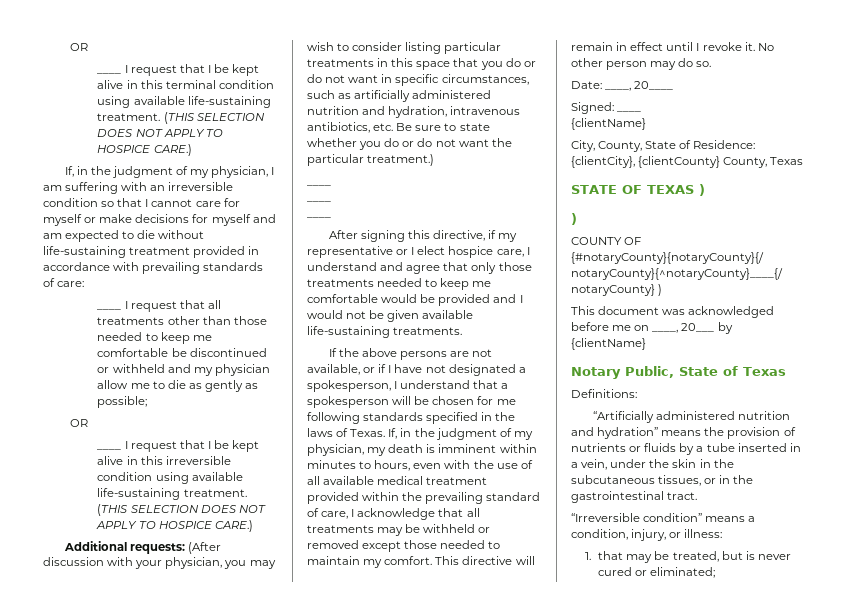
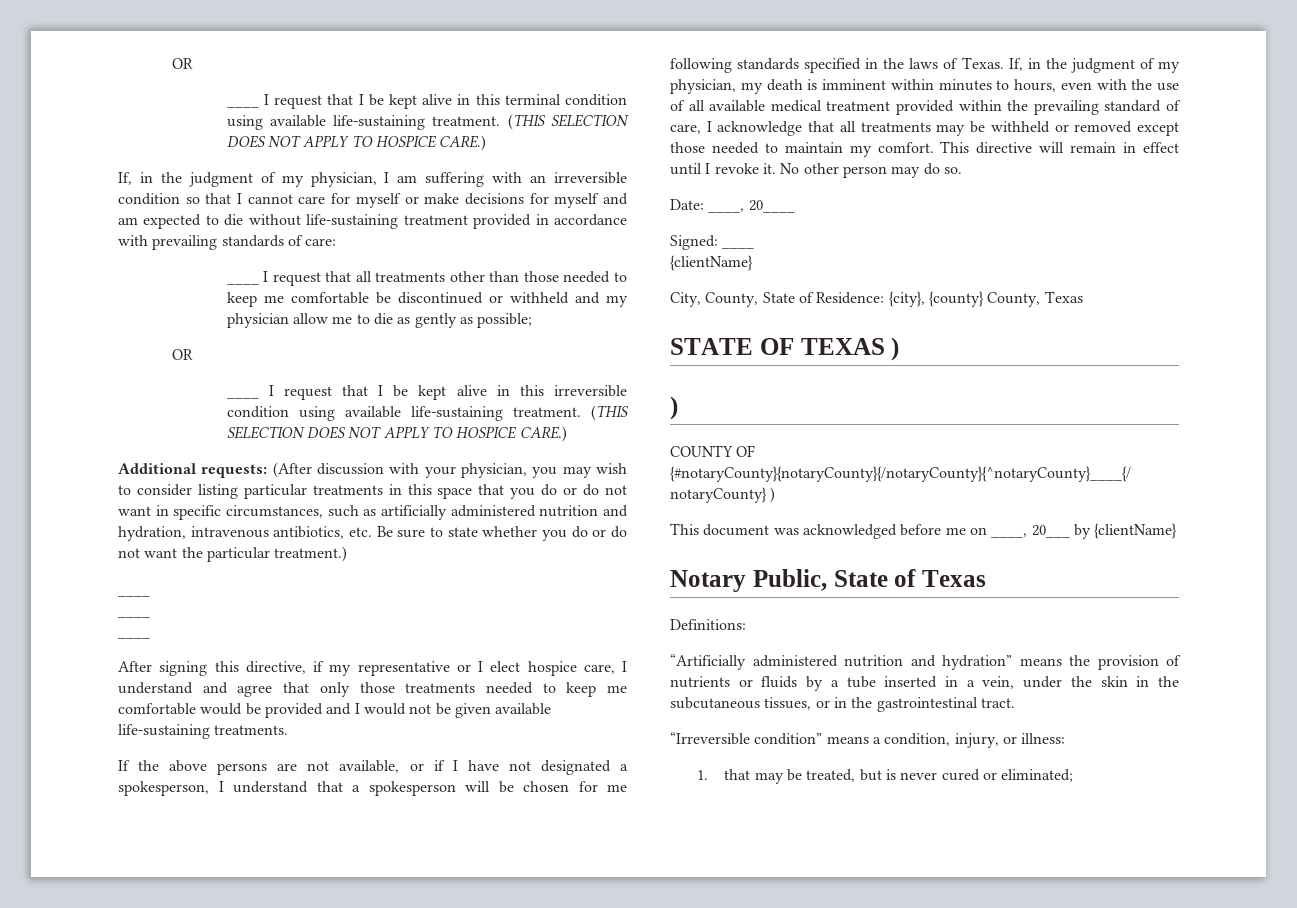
- City, County, State of Residence: {clientCity}, {clientCounty} County, Texas
+ City, County, State of Residence: {city}, {county} County, Texas

